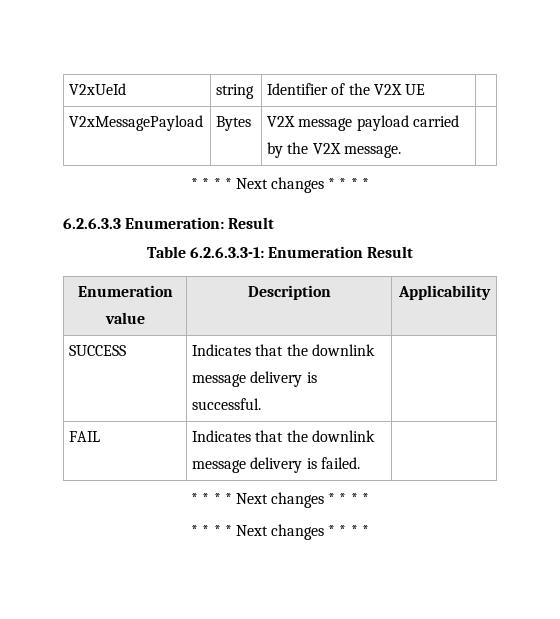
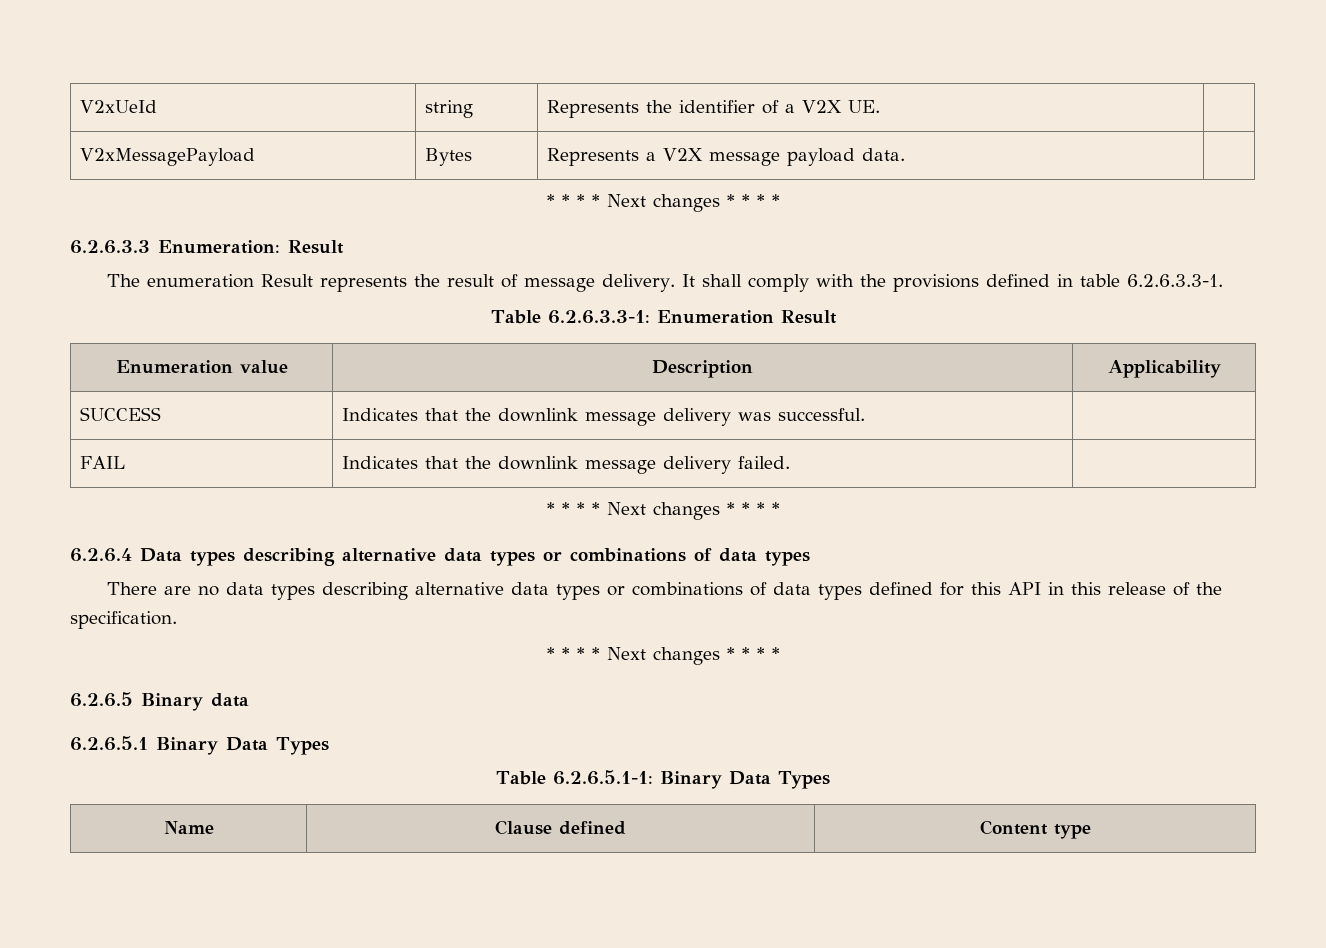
- V2xUeId | string | Identifier of the V2X UE |
+ V2xUeId | string | Represents the identifier of a V2X UE. |
- V2xMessagePayload | Bytes | V2X message payload carried by the V2X message. |
+ V2xMessagePayload | Bytes | Represents a V2X message payload data. |
+ The enumeration Result represents the result of message delivery. It shall comply with the provisions defined in table 6.2.6.3.3-1.
- SUCCESS | Indicates that the downlink message delivery is successful. |
+ SUCCESS | Indicates that the downlink message delivery was successful. |
- FAIL | Indicates that the downlink message delivery is failed. |
+ FAIL | Indicates that the downlink message delivery failed. |
+ 6.2.6.4 Data types describing alternative data types or combinations of data types
+ There are no data types describing alternative data types or combinations of data types defined for this API in this release of the specification.
+ 6.2.6.5 Binary data
+ 6.2.6.5.1 Binary Data Types
+ Table 6.2.6.5.1-1: Binary Data Types
+ Name | Clause defined | Content type

